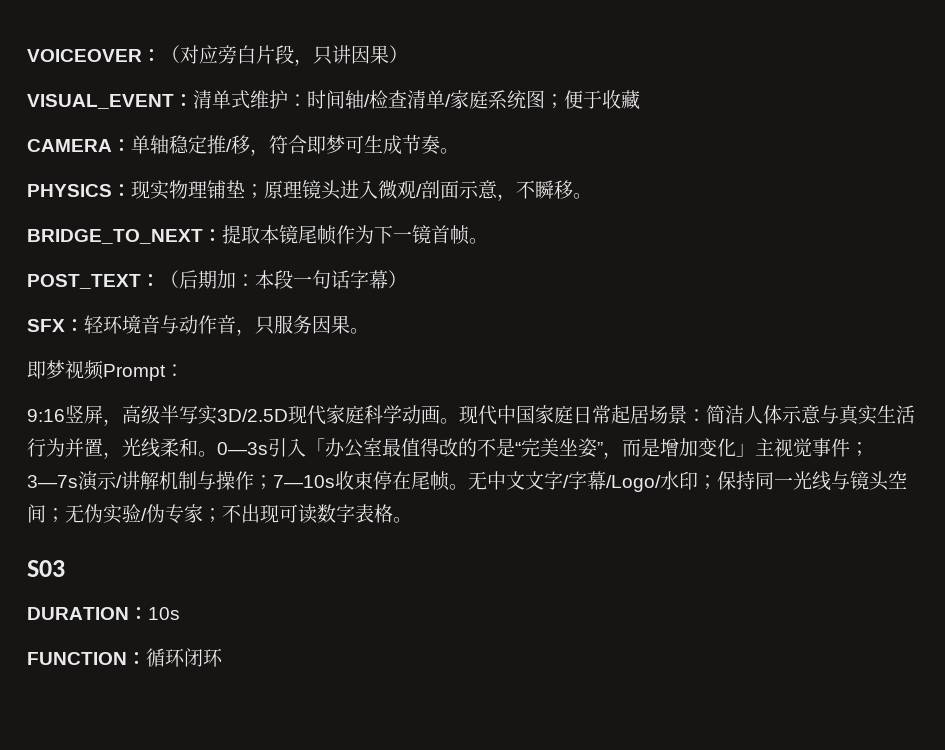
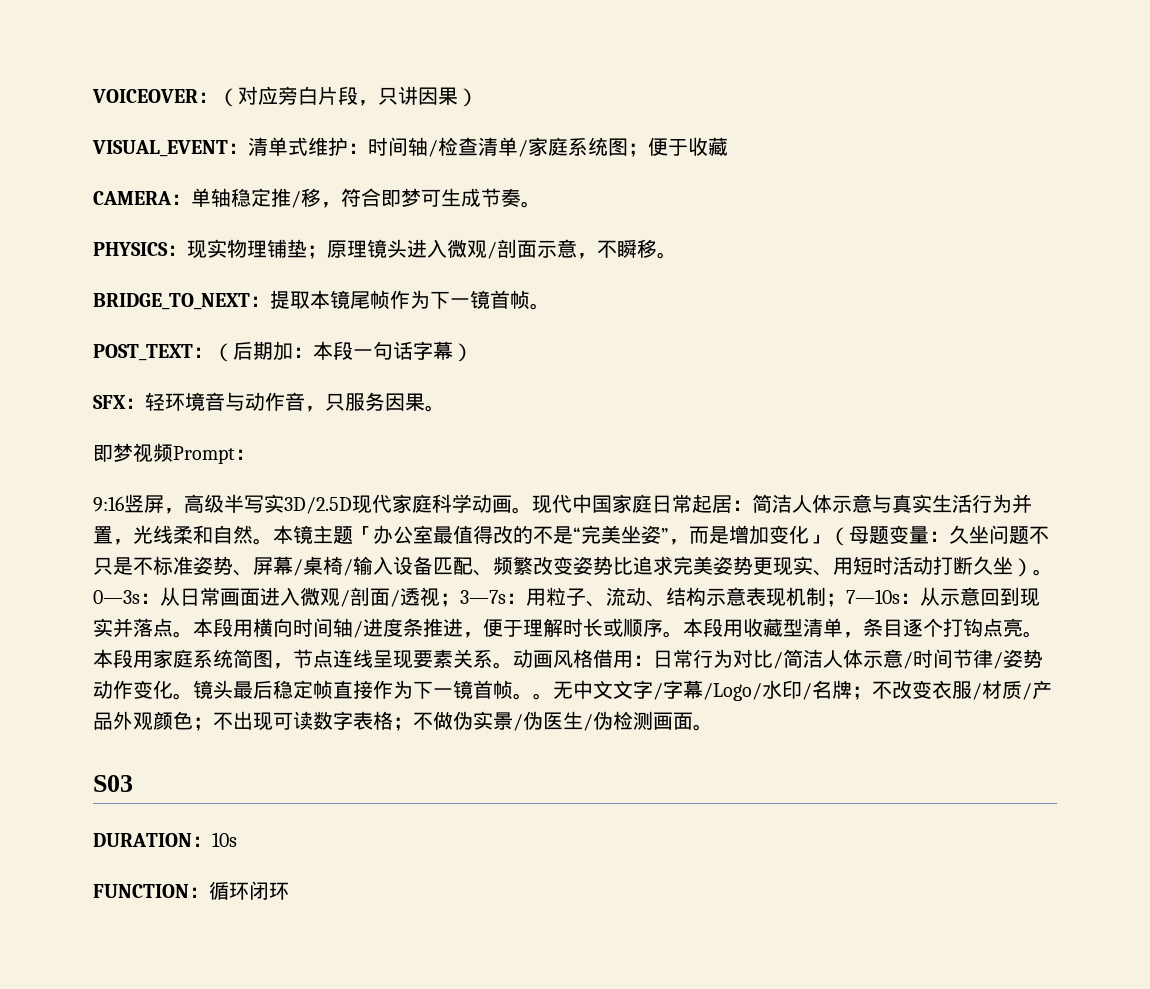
- 现代中国家庭日常起居场景：简洁人体示意与真实生活行为并置，光线柔和。0—3s引入「办公室最值得改的不是“完美坐姿”，而是增加变化」主视觉事件；3—7s演示/讲解机制与操作；7—10s收束停在尾帧。
+ 现代中国家庭日常起居：简洁人体示意与真实生活行为并置，光线柔和自然。本镜主题「办公室最值得改的不是“完美坐姿”，而是增加变化」（母题变量：久坐问题不只是不标准姿势、屏幕/桌椅/输入设备匹配、频繁改变姿势比追求完美姿势更现实、用短时活动打断久坐）。0—3s：从日常画面进入微观/剖面/透视；3—7s：用粒子、流动、结构示意表现机制；7—10s：从示意回到现实并落点。本段用横向时间轴/进度条推进，便于理解时长或顺序。本段用收藏型清单，条目逐个打钩点亮。本段用家庭系统简图，节点连线呈现要素关系。动画风格借用：日常行为对比/简洁人体示意/时间节律/姿势动作变化。镜头最后稳定帧直接作为下一镜首帧。。
- 无中文文字/字幕/Logo/水印；保持同一光线与镜头空间；无伪实验/伪专家；不出现可读数字表格。
+ 无中文文字/字幕/Logo/水印/名牌；不改变衣服/材质/产品外观颜色；不出现可读数字表格；不做伪实景/伪医生/伪检测画面。

